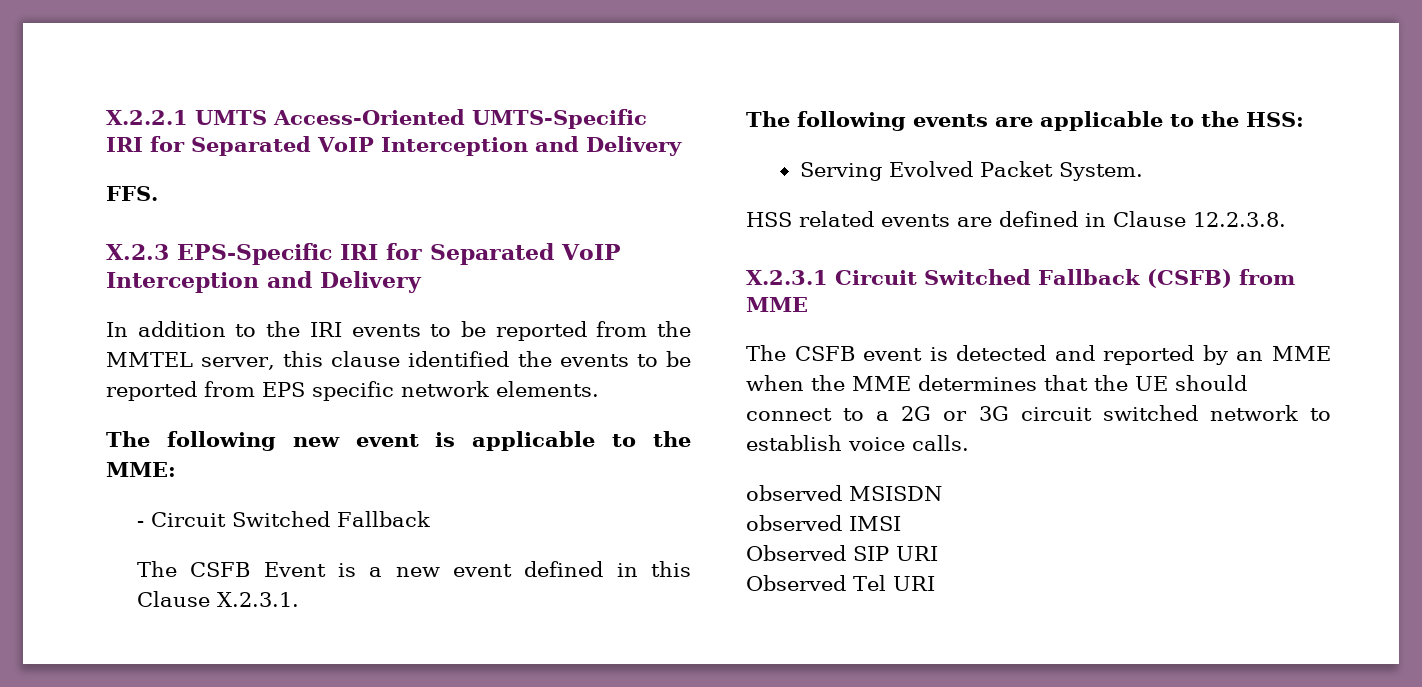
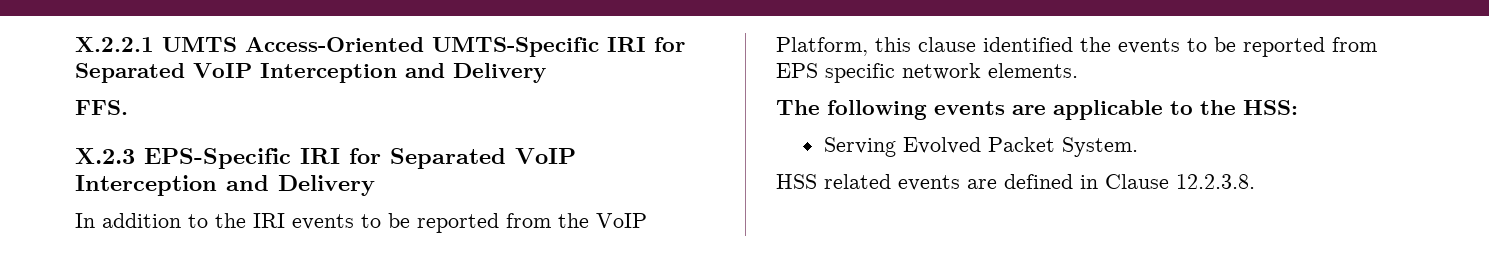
- In addition to the IRI events to be reported from the MMTEL server, this clause identified the events to be reported from EPS specific network elements.
+ In addition to the IRI events to be reported from the VoIP Platform, this clause identified the events to be reported from EPS specific network elements.
- The following new event is applicable to the MME:
- - Circuit Switched Fallback
- The CSFB Event is a new event defined in this Clause X.2.3.1.
- X.2.3.1 Circuit Switched Fallback (CSFB) from MME
- The CSFB event is detected and reported by an MME when the MME determines that the UE should connect to a 2G or 3G circuit switched network to establish voice calls.
- observed MSISDN
- observed IMSI
- Observed SIP URI
- Observed Tel URI

